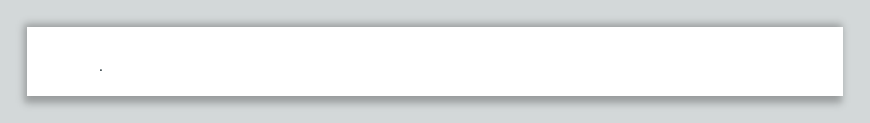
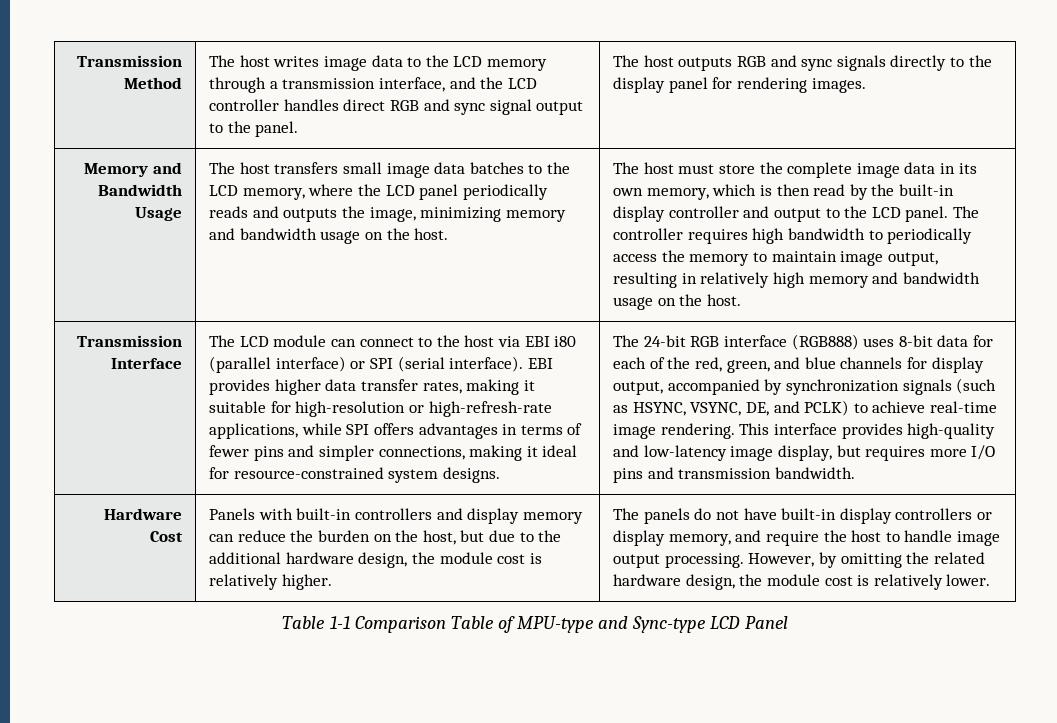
- .
+ Transmission Method | The host writes image data to the LCD memory through a transmission interface, and the LCD controller handles direct RGB and sync signal output to the panel. | The host outputs RGB and sync signals directly to the display panel for rendering images.
+ Memory and Bandwidth Usage | The host transfers small image data batches to the LCD memory, where the LCD panel periodically reads and outputs the image, minimizing memory and bandwidth usage on the host. | The host must store the complete image data in its own memory, which is then read by the built-in display controller and output to the LCD panel. The controller requires high bandwidth to periodically access the memory to maintain image output, resulting in relatively high memory and bandwidth usage on the host.
+ Transmission Interface | The LCD module can connect to the host via EBI i80 (parallel interface) or SPI (serial interface). EBI provides higher data transfer rates, making it suitable for high-resolution or high-refresh-rate applications, while SPI offers advantages in terms of fewer pins and simpler connections, making it ideal for resource-constrained system designs. | The 24-bit RGB interface (RGB888) uses 8-bit data for each of the red, green, and blue channels for display output, accompanied by synchronization signals (such as HSYNC, VSYNC, DE, and PCLK) to achieve real-time image rendering. This interface provides high-quality and low-latency image display, but requires more I/O pins and transmission bandwidth.
+ Hardware Cost | Panels with built-in controllers and display memory can reduce the burden on the host, but due to the additional hardware design, the module cost is relatively higher. | The panels do not have built-in display controllers or display memory, and require the host to handle image output processing. However, by omitting the related hardware design, the module cost is relatively lower.
+ Table 1-1 Comparison Table of MPU-type and Sync-type LCD Panel

